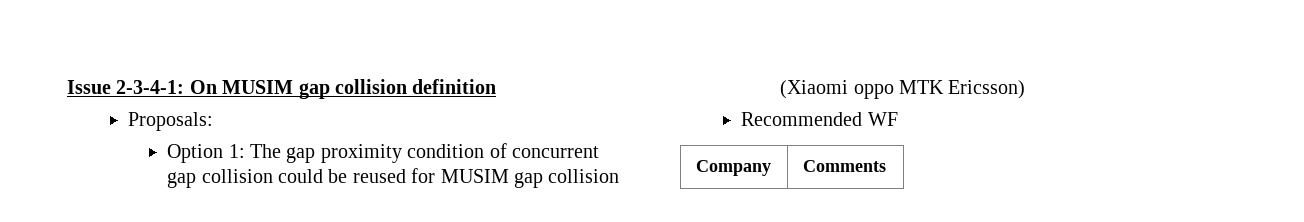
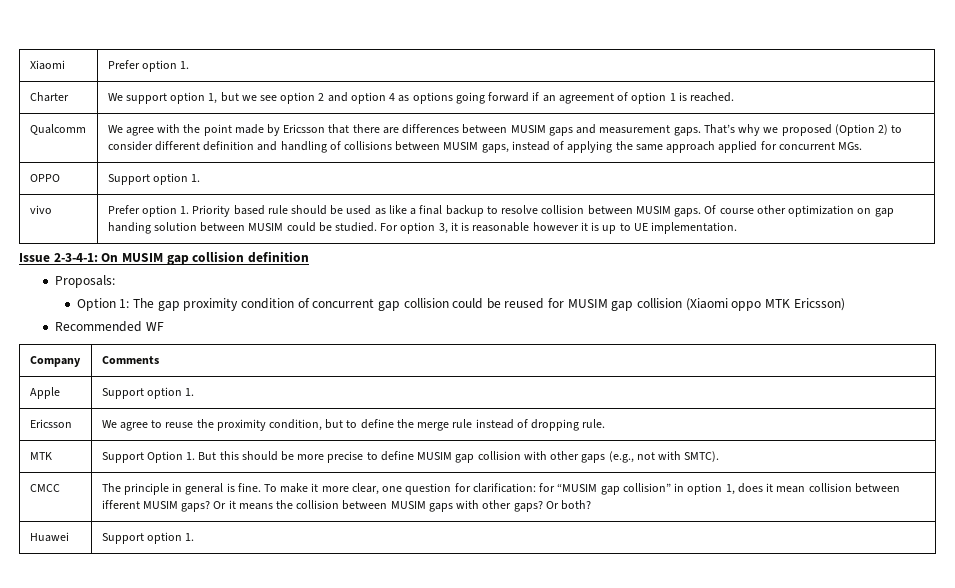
+ Xiaomi | Prefer option 1.
+ Charter | We support option 1, but we see option 2 and option 4 as options going forward if an agreement of option 1 is reached.
+ Qualcomm | We agree with the point made by Ericsson that there are differences between MUSIM gaps and measurement gaps. That’s why we proposed (Option 2) to consider different definition and handling of collisions between MUSIM gaps, instead of applying the same approach applied for concurrent MGs.
+ OPPO | Support option 1.
+ vivo | Prefer option 1. Priority based rule should be used as like a final backup to resolve collision between MUSIM gaps. Of course other optimization on gap handing solution between MUSIM could be studied. For option 3, it is reasonable however it is up to UE implementation.
+ Apple | Support option 1.
+ Ericsson | We agree to reuse the proximity condition, but to define the merge rule instead of dropping rule.
+ MTK | Support Option 1. But this should be more precise to define MUSIM gap collision with other gaps (e.g., not with SMTC).
+ CMCC | The principle in general is fine. To make it more clear, one question for clarification: for “MUSIM gap collision” in option 1, does it mean collision between ifferent MUSIM gaps? Or it means the collision between MUSIM gaps with other gaps? Or both?
+ Huawei | Support option 1.

